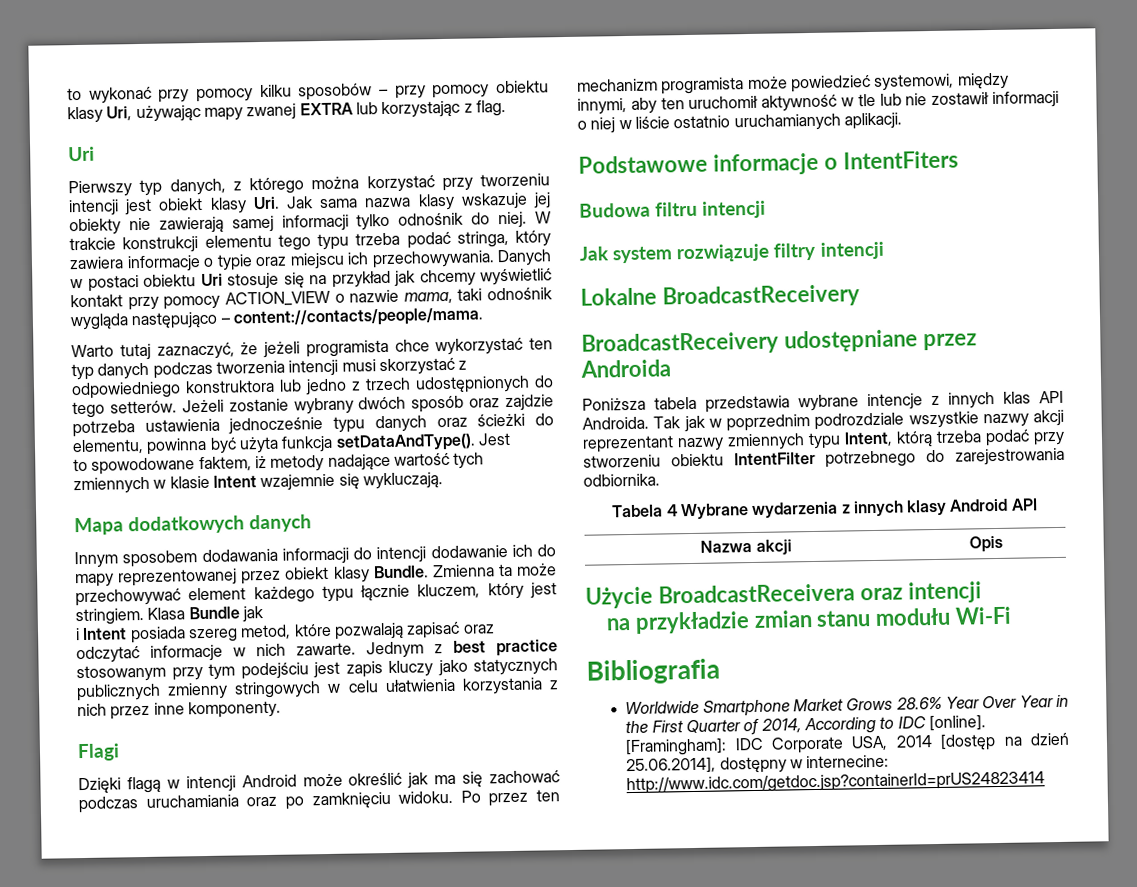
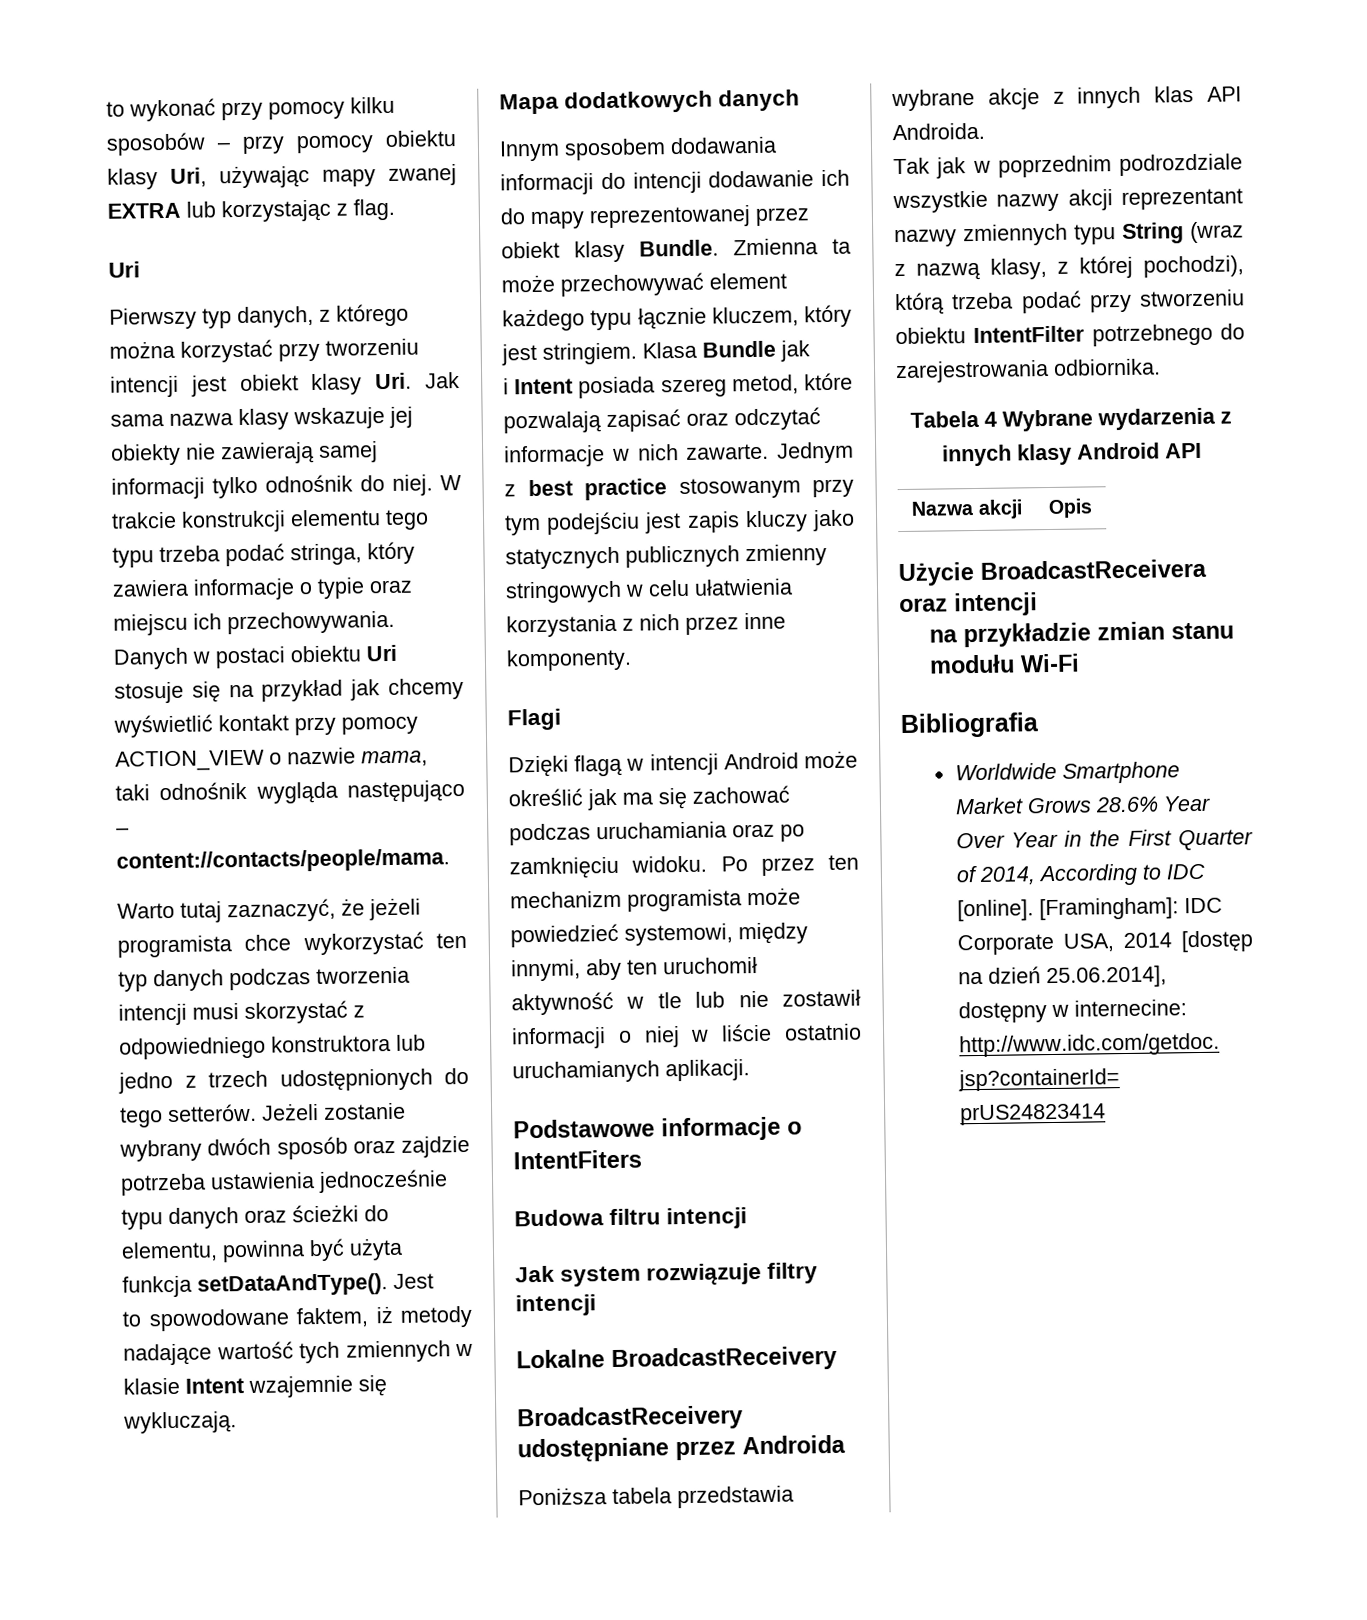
- Poniższa tabela przedstawia wybrane intencje z innych klas API Androida. Tak jak w poprzednim podrozdziale wszystkie nazwy akcji reprezentant nazwy zmiennych typu Intent, którą trzeba podać przy stworzeniu obiektu IntentFilter potrzebnego do zarejestrowania odbiornika.
+ Poniższa tabela przedstawia wybrane akcje z innych klas API Androida.
+ Tak jak w poprzednim podrozdziale wszystkie nazwy akcji reprezentant nazwy zmiennych typu String (wraz z nazwą klasy, z której pochodzi), którą trzeba podać przy stworzeniu obiektu IntentFilter potrzebnego do zarejestrowania odbiornika.

